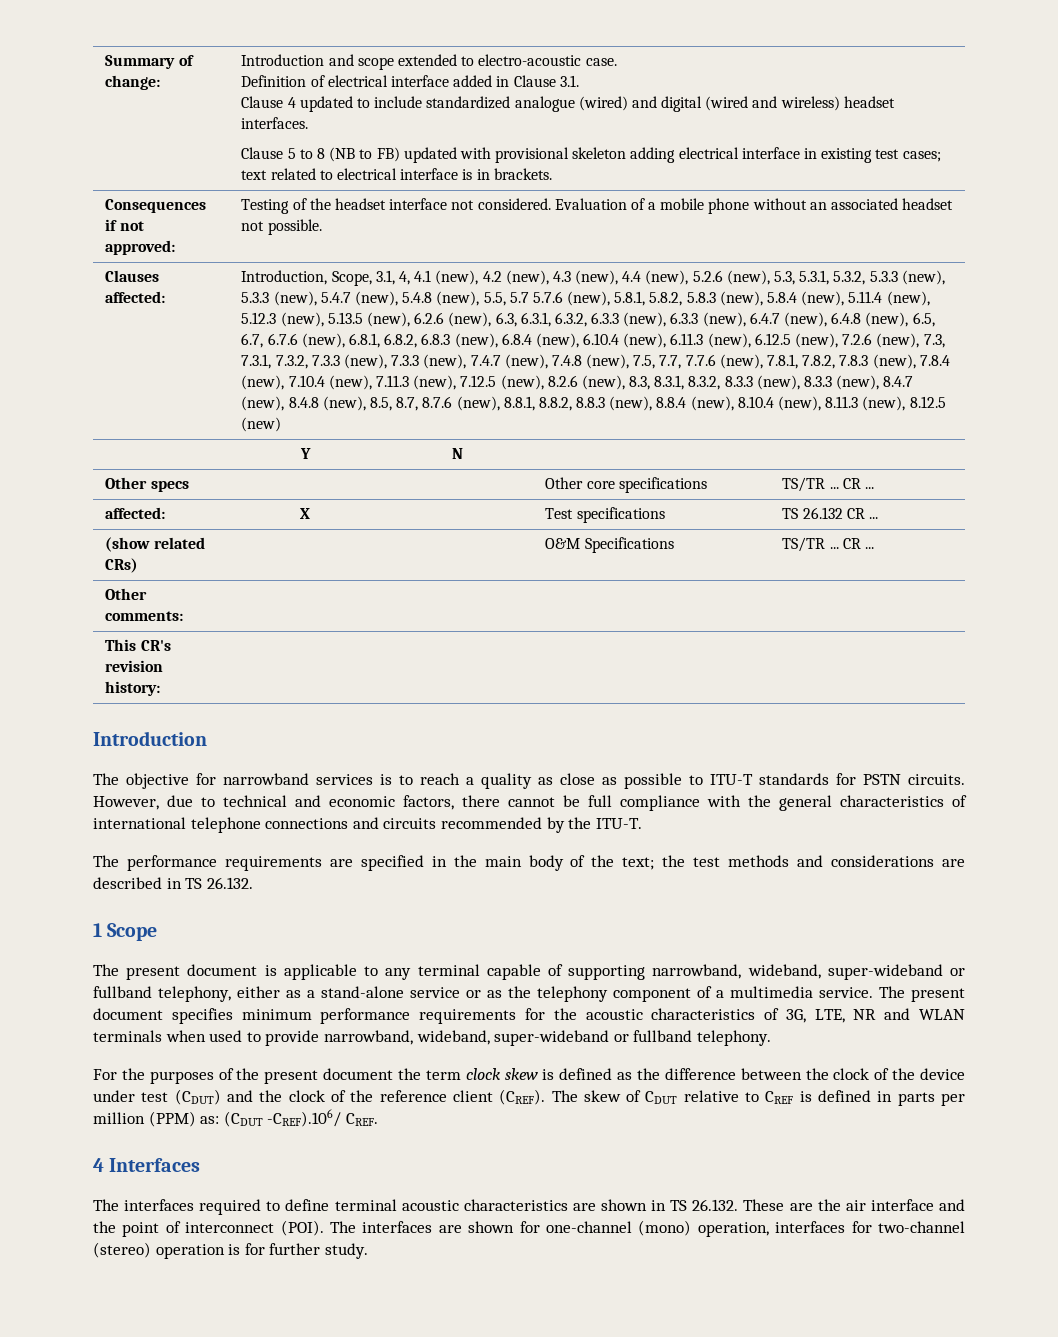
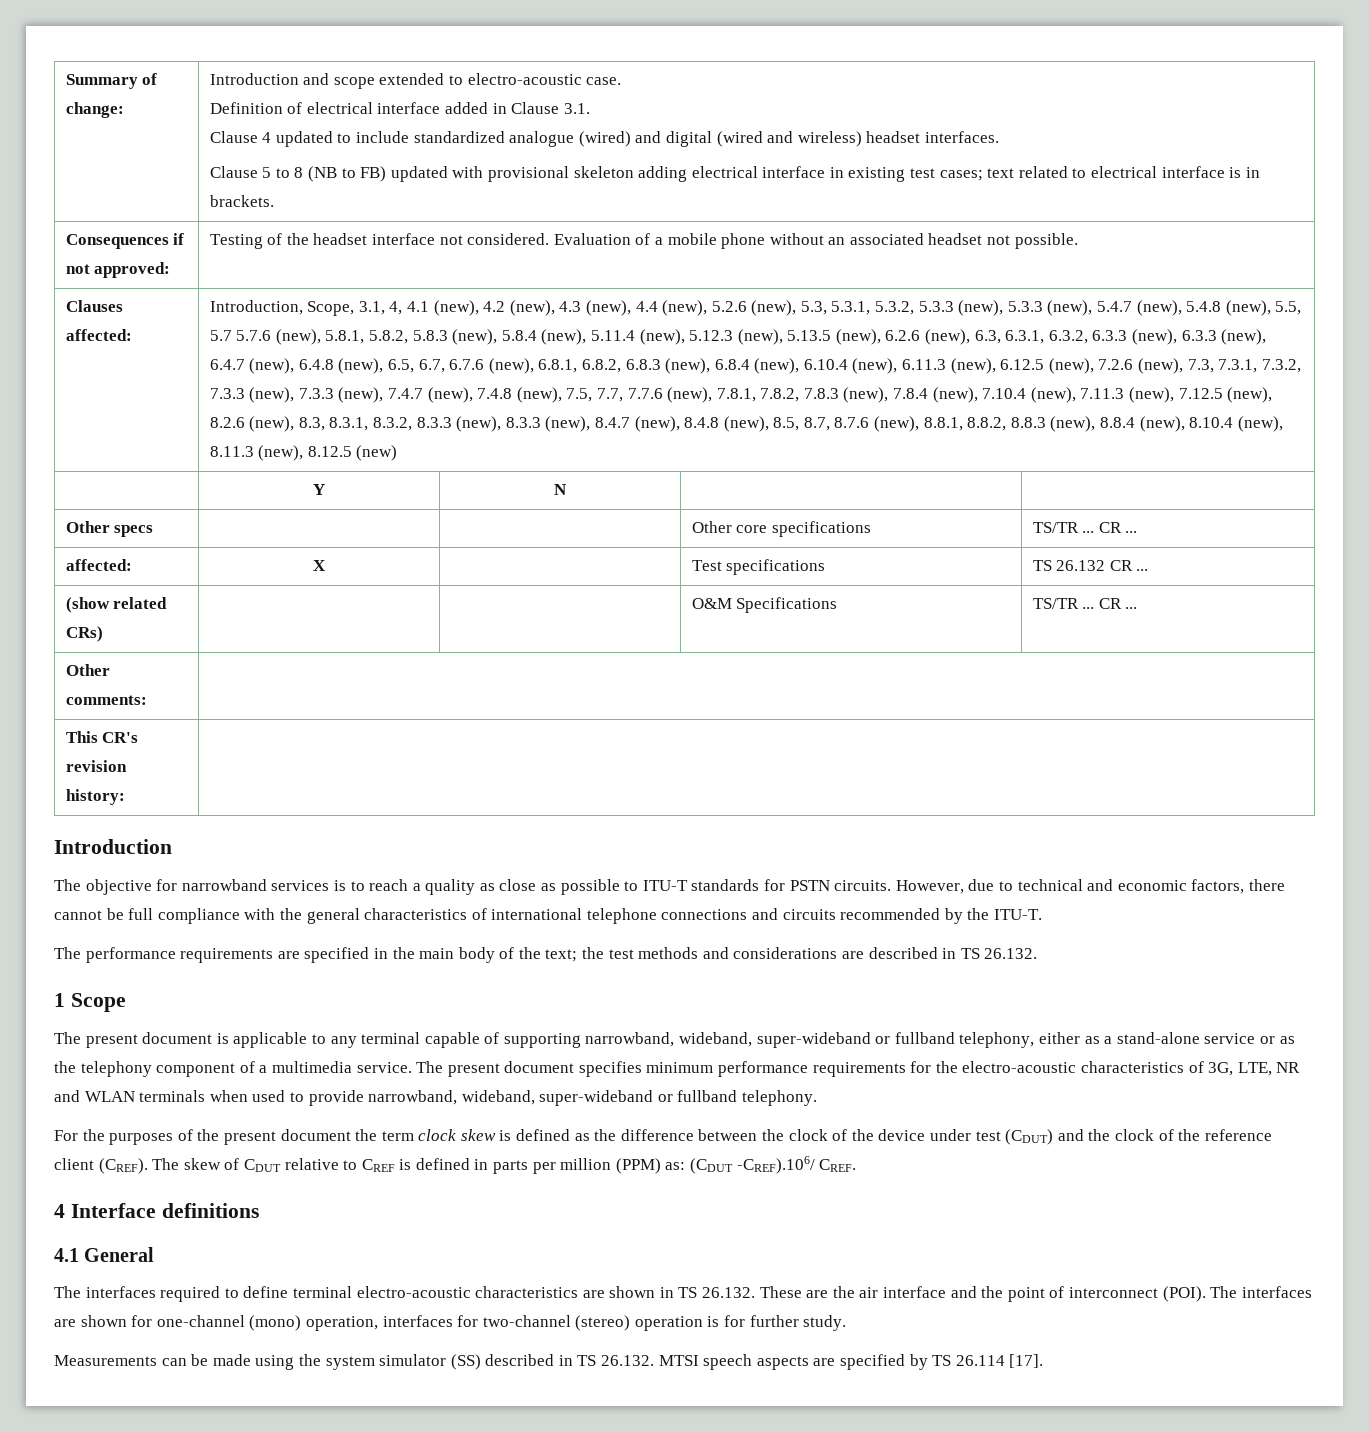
- The present document specifies minimum performance requirements for the acoustic characteristics of 3G, LTE, NR and WLAN terminals when used to provide narrowband, wideband, super-wideband or fullband telephony.
+ The present document specifies minimum performance requirements for the electro-acoustic characteristics of 3G, LTE, NR and WLAN terminals when used to provide narrowband, wideband, super-wideband or fullband telephony.
- 4 Interfaces
+ 4 Interface definitions
+ 4.1 General
- The interfaces required to define terminal acoustic characteristics are shown in TS 26.132. These are the air interface and the point of interconnect (POI).
+ The interfaces required to define terminal electro-acoustic characteristics are shown in TS 26.132. These are the air interface and the point of interconnect (POI).
+ Measurements can be made using the system simulator (SS) described in TS 26.132. MTSI speech aspects are specified by TS 26.114 [17].

